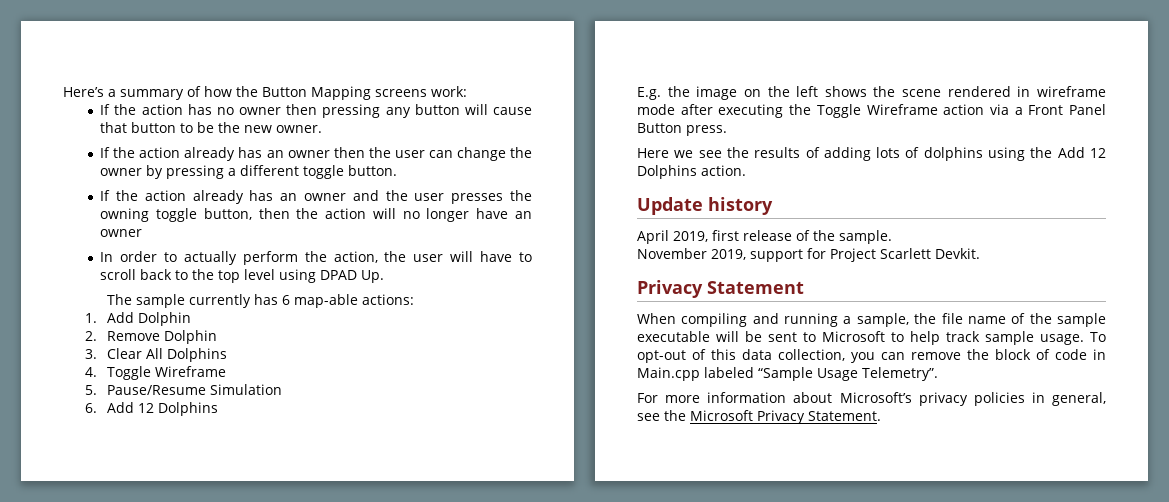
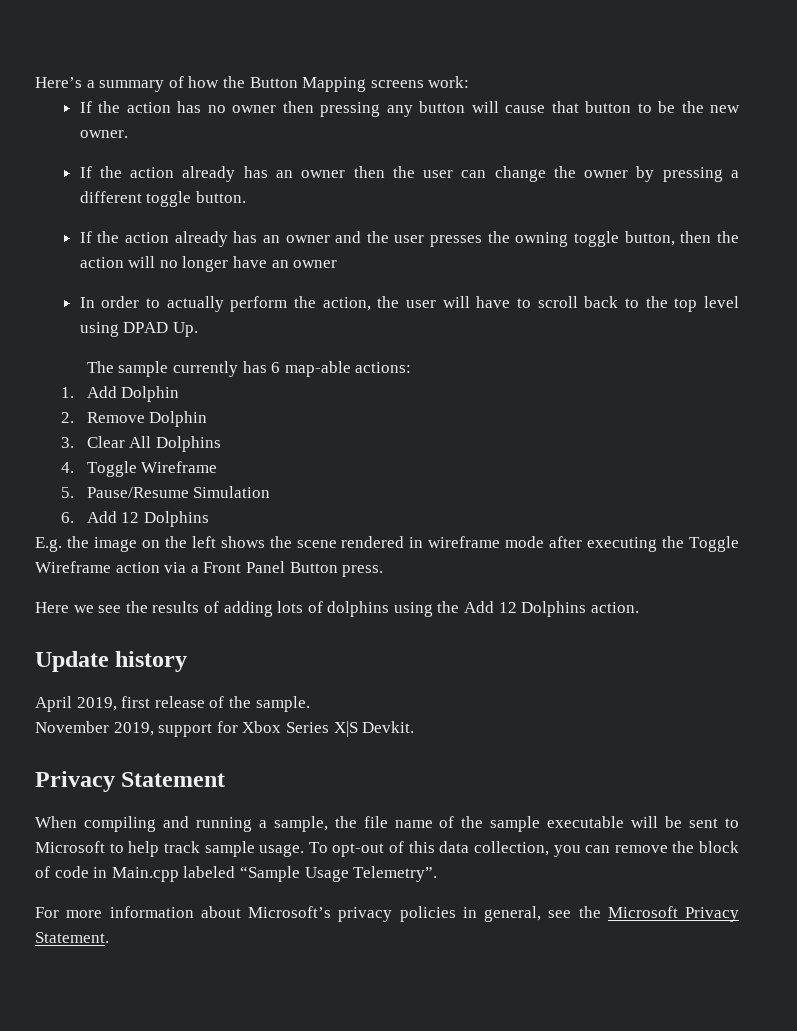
- November 2019, support for Project Scarlett Devkit.
+ November 2019, support for Xbox Series X|S Devkit.

